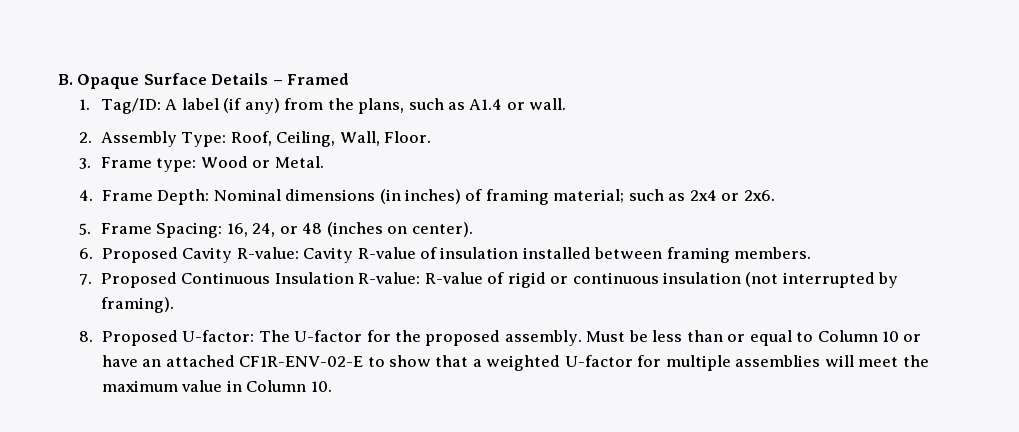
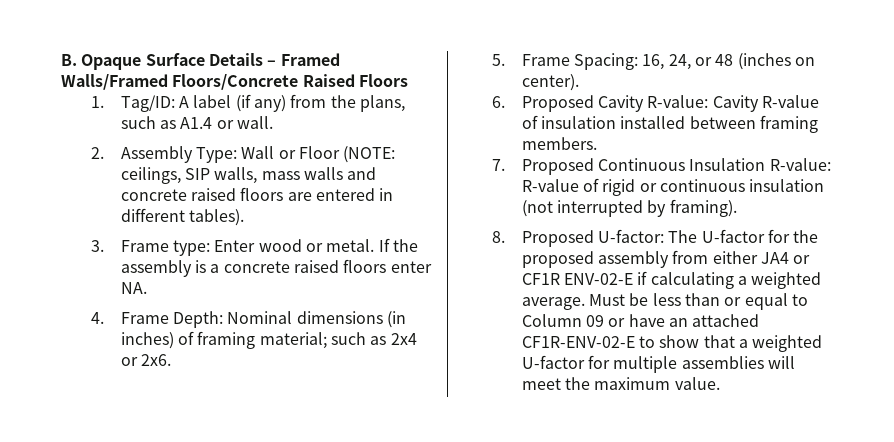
- B. Opaque Surface Details – Framed
+ B. Opaque Surface Details – Framed Walls/Framed Floors/Concrete Raised Floors
- 2. Assembly Type: Roof, Ceiling, Wall, Floor.
- 3. Frame type: Wood or Metal.
+ 2. Assembly Type: Wall or Floor (NOTE: ceilings, SIP walls, mass walls and concrete raised floors are entered in different tables).
+ 3. Frame type: Enter wood or metal. If the assembly is a concrete raised floors enter NA.
- 8. Proposed U-factor: The U-factor for the proposed assembly.
+ 8. Proposed U-factor: The U-factor for the proposed assembly from either JA4 or CF1R ENV-02-E if calculating a weighted average.
- Must be less than or equal to Column 10 or have an attached CF1R-ENV-02-E to show that a weighted U-factor for multiple assemblies will meet the maximum value in Column 10.
+ Must be less than or equal to Column 09 or have an attached CF1R-ENV-02-E to show that a weighted U-factor for multiple assemblies will meet the maximum value.

